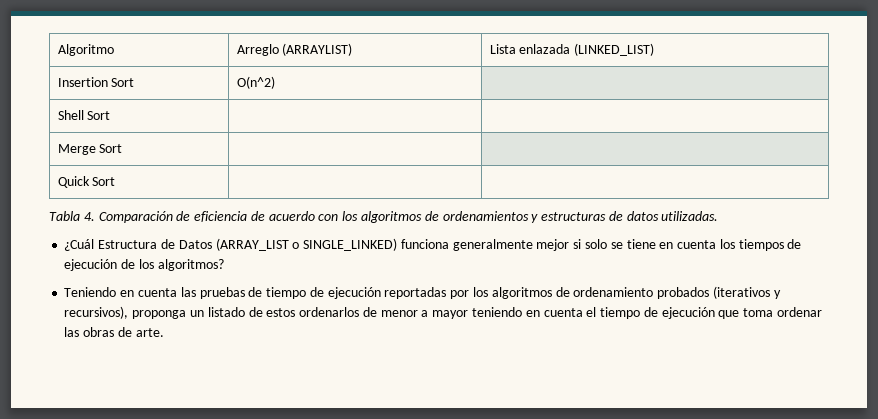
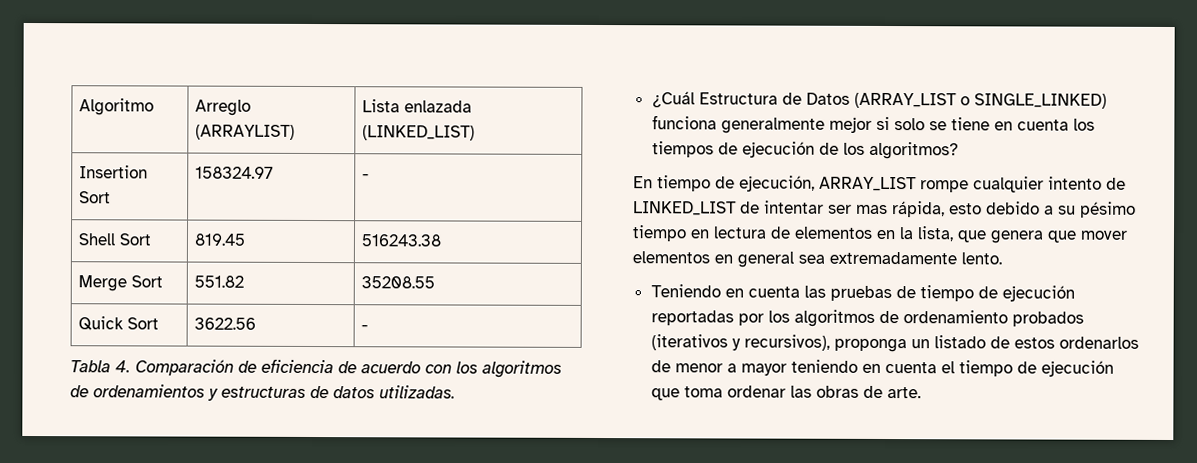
- Insertion Sort | O(n^2) |
+ Insertion Sort | 158324.97 | -
- Shell Sort | |
+ Shell Sort | 819.45 | 516243.38
- Merge Sort | |
+ Merge Sort | 551.82 | 35208.55
- Quick Sort | |
+ Quick Sort | 3622.56 | -
+ En tiempo de ejecución, ARRAY_LIST rompe cualquier intento de LINKED_LIST de intentar ser mas rápida, esto debido a su pésimo tiempo en lectura de elementos en la lista, que genera que mover elementos en general sea extremadamente lento.

